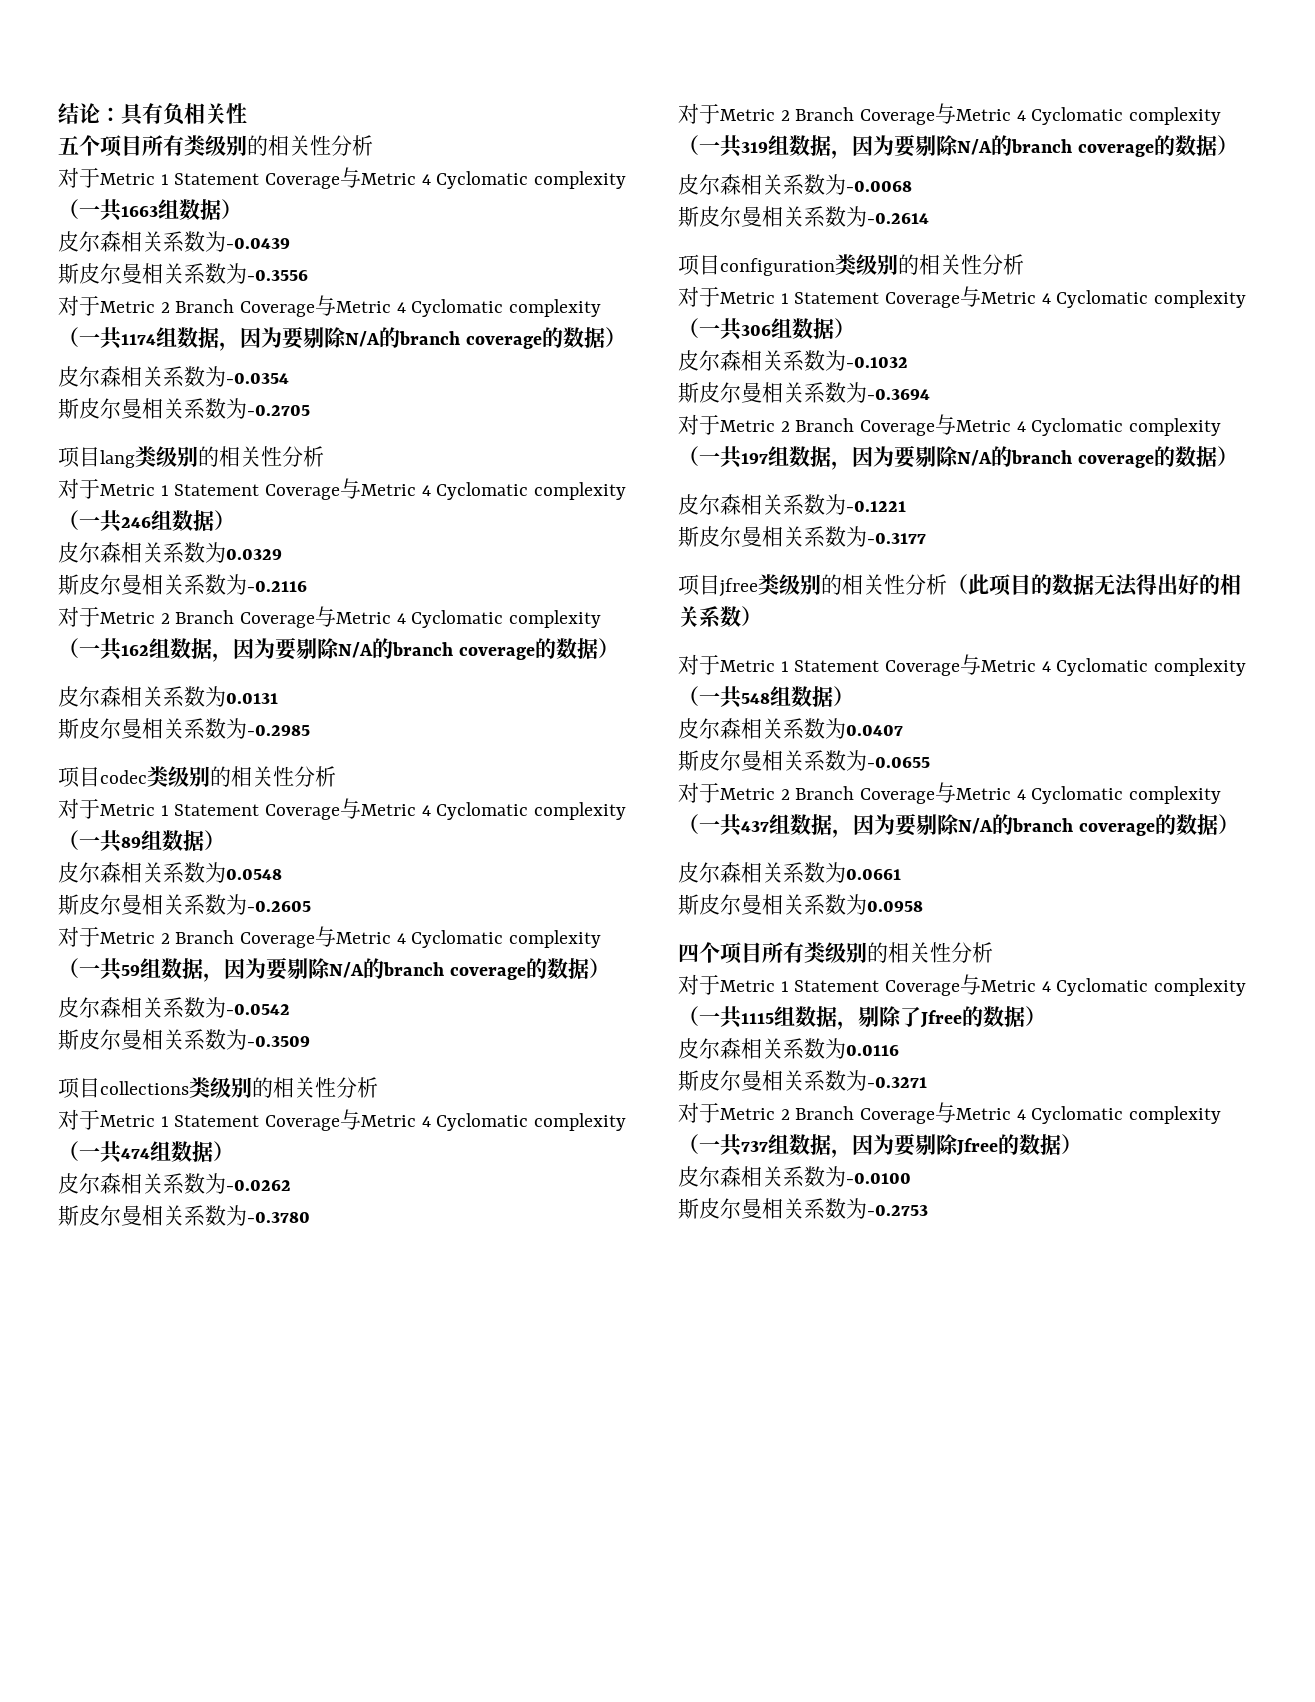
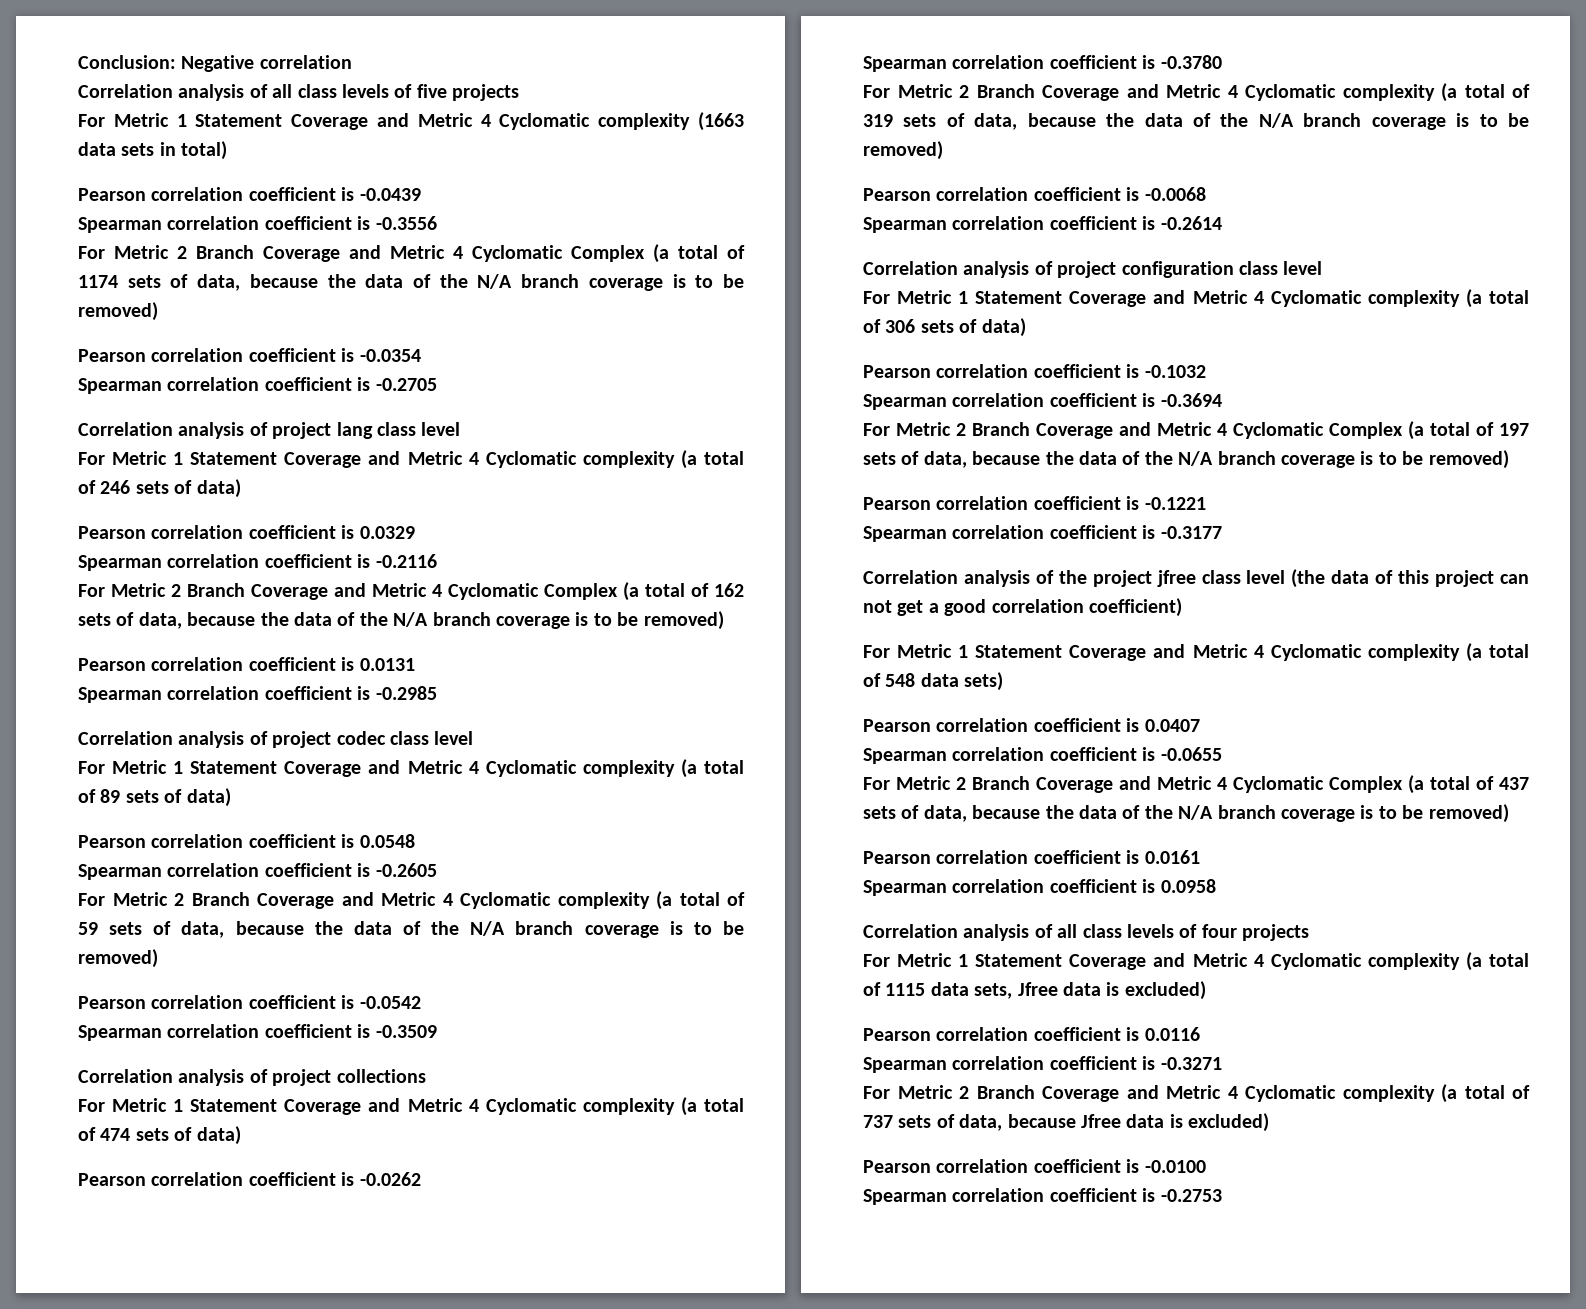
- 结论：具有负相关性
- 五个项目所有类级别的相关性分析
- 对于Metric 1 Statement Coverage与Metric 4 Cyclomatic complexity（一共1663组数据）
- 皮尔森相关系数为-0.0439
- 斯皮尔曼相关系数为-0.3556
+ Conclusion: Negative correlation
+ Correlation analysis of all class levels of five projects
+ For Metric 1 Statement Coverage and Metric 4 Cyclomatic complexity (1663 data sets in total)
+ Pearson correlation coefficient is -0.0439
+ Spearman correlation coefficient is -0.3556
- 对于Metric 2 Branch Coverage与Metric 4 Cyclomatic complexity（一共1174组数据，因为要剔除N/A的branch coverage的数据）
- 皮尔森相关系数为-0.0354
- 斯皮尔曼相关系数为-0.2705
- 项目lang类级别的相关性分析
- 对于Metric 1 Statement Coverage与Metric 4 Cyclomatic complexity（一共246组数据）
- 皮尔森相关系数为0.0329
- 斯皮尔曼相关系数为-0.2116
- 对于Metric 2 Branch Coverage与Metric 4 Cyclomatic complexity（一共162组数据，因为要剔除N/A的branch coverage的数据）
- 皮尔森相关系数为0.0131
- 斯皮尔曼相关系数为-0.2985
- 项目codec类级别的相关性分析
- 对于Metric 1 Statement Coverage与Metric 4 Cyclomatic complexity（一共89组数据）
- 皮尔森相关系数为0.0548
- 斯皮尔曼相关系数为-0.2605
- 对于Metric 2 Branch Coverage与Metric 4 Cyclomatic complexity（一共59组数据，因为要剔除N/A的branch coverage的数据）
- 皮尔森相关系数为-0.0542
- 斯皮尔曼相关系数为-0.3509
- 项目collections类级别的相关性分析
- 对于Metric 1 Statement Coverage与Metric 4 Cyclomatic complexity（一共474组数据）
- 皮尔森相关系数为-0.0262
- 斯皮尔曼相关系数为-0.3780
- 对于Metric 2 Branch Coverage与Metric 4 Cyclomatic complexity（一共319组数据，因为要剔除N/A的branch coverage的数据）
- 皮尔森相关系数为-0.0068
- 斯皮尔曼相关系数为-0.2614
- 项目configuration类级别的相关性分析
- 对于Metric 1 Statement Coverage与Metric 4 Cyclomatic complexity（一共306组数据）
- 皮尔森相关系数为-0.1032
- 斯皮尔曼相关系数为-0.3694
- 对于Metric 2 Branch Coverage与Metric 4 Cyclomatic complexity（一共197组数据，因为要剔除N/A的branch coverage的数据）
- 皮尔森相关系数为-0.1221
- 斯皮尔曼相关系数为-0.3177
- 项目jfree类级别的相关性分析（此项目的数据无法得出好的相关系数）
- 对于Metric 1 Statement Coverage与Metric 4 Cyclomatic complexity（一共548组数据）
- 皮尔森相关系数为0.0407
- 斯皮尔曼相关系数为-0.0655
- 对于Metric 2 Branch Coverage与Metric 4 Cyclomatic complexity（一共437组数据，因为要剔除N/A的branch coverage的数据）
- 皮尔森相关系数为0.0661
- 斯皮尔曼相关系数为0.0958
- 四个项目所有类级别的相关性分析
- 对于Metric 1 Statement Coverage与Metric 4 Cyclomatic complexity（一共1115组数据，剔除了Jfree的数据）
- 皮尔森相关系数为0.0116
- 斯皮尔曼相关系数为-0.3271
- 对于Metric 2 Branch Coverage与Metric 4 Cyclomatic complexity（一共737组数据，因为要剔除Jfree的数据）
- 皮尔森相关系数为-0.0100
- 斯皮尔曼相关系数为-0.2753
+ For Metric 2 Branch Coverage and Metric 4 Cyclomatic Complex (a total of 1174 sets of data, because the data of the N/A branch coverage is to be removed)
+ Pearson correlation coefficient is -0.0354
+ Spearman correlation coefficient is -0.2705
+ Correlation analysis of project lang class level
+ For Metric 1 Statement Coverage and Metric 4 Cyclomatic complexity (a total of 246 sets of data)
+ Pearson correlation coefficient is 0.0329
+ Spearman correlation coefficient is -0.2116
+ For Metric 2 Branch Coverage and Metric 4 Cyclomatic Complex (a total of 162 sets of data, because the data of the N/A branch coverage is to be removed)
+ Pearson correlation coefficient is 0.0131
+ Spearman correlation coefficient is -0.2985
+ Correlation analysis of project codec class level
+ For Metric 1 Statement Coverage and Metric 4 Cyclomatic complexity (a total of 89 sets of data)
+ Pearson correlation coefficient is 0.0548
+ Spearman correlation coefficient is -0.2605
+ For Metric 2 Branch Coverage and Metric 4 Cyclomatic complexity (a total of 59 sets of data, because the data of the N/A branch coverage is to be removed)
+ Pearson correlation coefficient is -0.0542
+ Spearman correlation coefficient is -0.3509
+ Correlation analysis of project collections
+ For Metric 1 Statement Coverage and Metric 4 Cyclomatic complexity (a total of 474 sets of data)
+ Pearson correlation coefficient is -0.0262
+ Spearman correlation coefficient is -0.3780
+ For Metric 2 Branch Coverage and Metric 4 Cyclomatic complexity (a total of 319 sets of data, because the data of the N/A branch coverage is to be removed)
+ Pearson correlation coefficient is -0.0068
+ Spearman correlation coefficient is -0.2614
+ Correlation analysis of project configuration class level
+ For Metric 1 Statement Coverage and Metric 4 Cyclomatic complexity (a total of 306 sets of data)
+ Pearson correlation coefficient is -0.1032
+ Spearman correlation coefficient is -0.3694
+ For Metric 2 Branch Coverage and Metric 4 Cyclomatic Complex (a total of 197 sets of data, because the data of the N/A branch coverage is to be removed)
+ Pearson correlation coefficient is -0.1221
+ Spearman correlation coefficient is -0.3177
+ Correlation analysis of the project jfree class level (the data of this project can not get a good correlation coefficient)
+ For Metric 1 Statement Coverage and Metric 4 Cyclomatic complexity (a total of 548 data sets)
+ Pearson correlation coefficient is 0.0407
+ Spearman correlation coefficient is -0.0655
+ For Metric 2 Branch Coverage and Metric 4 Cyclomatic Complex (a total of 437 sets of data, because the data of the N/A branch coverage is to be removed)
+ Pearson correlation coefficient is 0.0161
+ Spearman correlation coefficient is 0.0958
+ Correlation analysis of all class levels of four projects
+ For Metric 1 Statement Coverage and Metric 4 Cyclomatic complexity (a total of 1115 data sets, Jfree data is excluded)
+ Pearson correlation coefficient is 0.0116
+ Spearman correlation coefficient is -0.3271
+ For Metric 2 Branch Coverage and Metric 4 Cyclomatic complexity (a total of 737 sets of data, because Jfree data is excluded)
+ Pearson correlation coefficient is -0.0100
+ Spearman correlation coefficient is -0.2753

